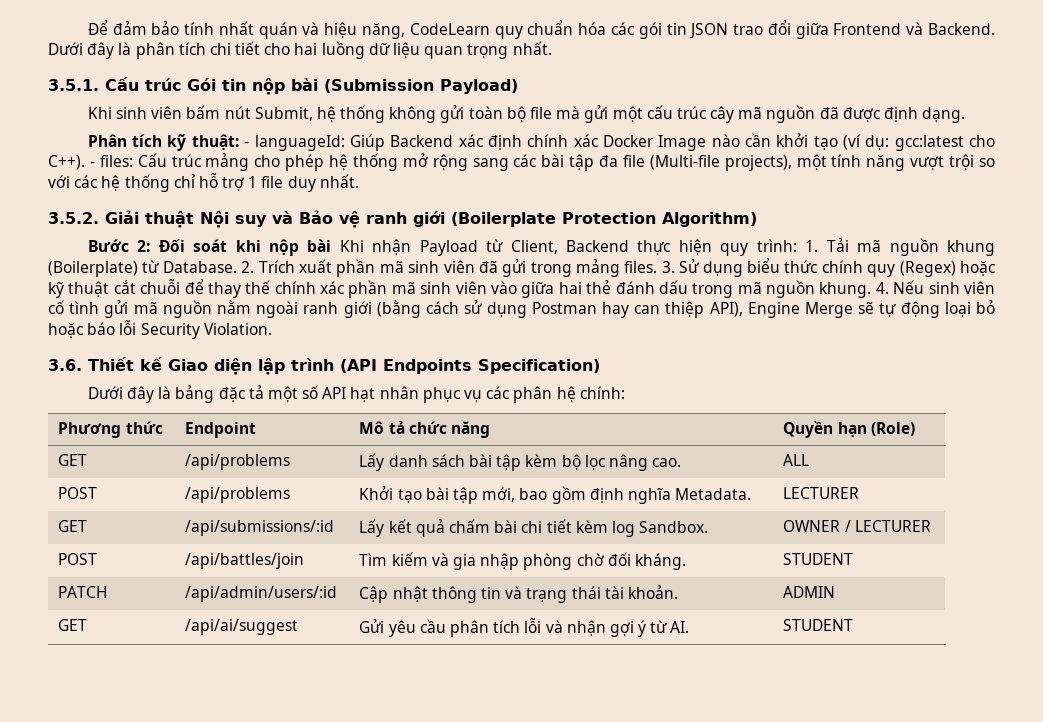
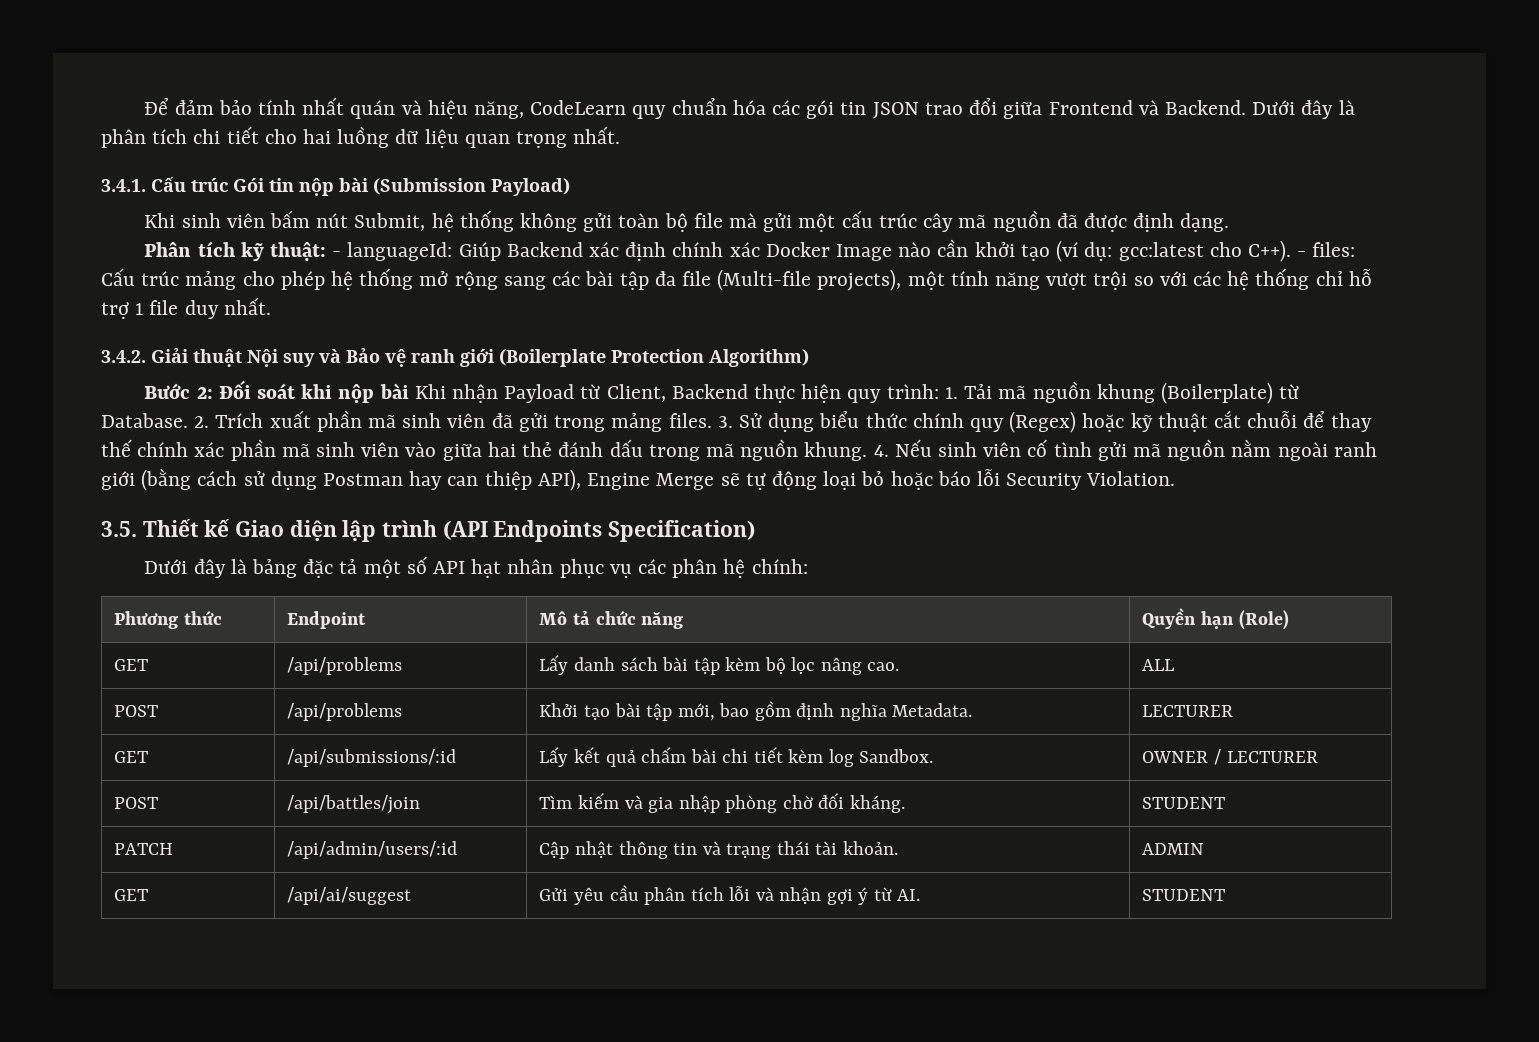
- 3.5.1. Cấu trúc Gói tin nộp bài (Submission Payload)
+ 3.4.1. Cấu trúc Gói tin nộp bài (Submission Payload)
- 3.5.2. Giải thuật Nội suy và Bảo vệ ranh giới (Boilerplate Protection Algorithm)
+ 3.4.2. Giải thuật Nội suy và Bảo vệ ranh giới (Boilerplate Protection Algorithm)
- 3.6. Thiết kế Giao diện lập trình (API Endpoints Specification)
+ 3.5. Thiết kế Giao diện lập trình (API Endpoints Specification)

